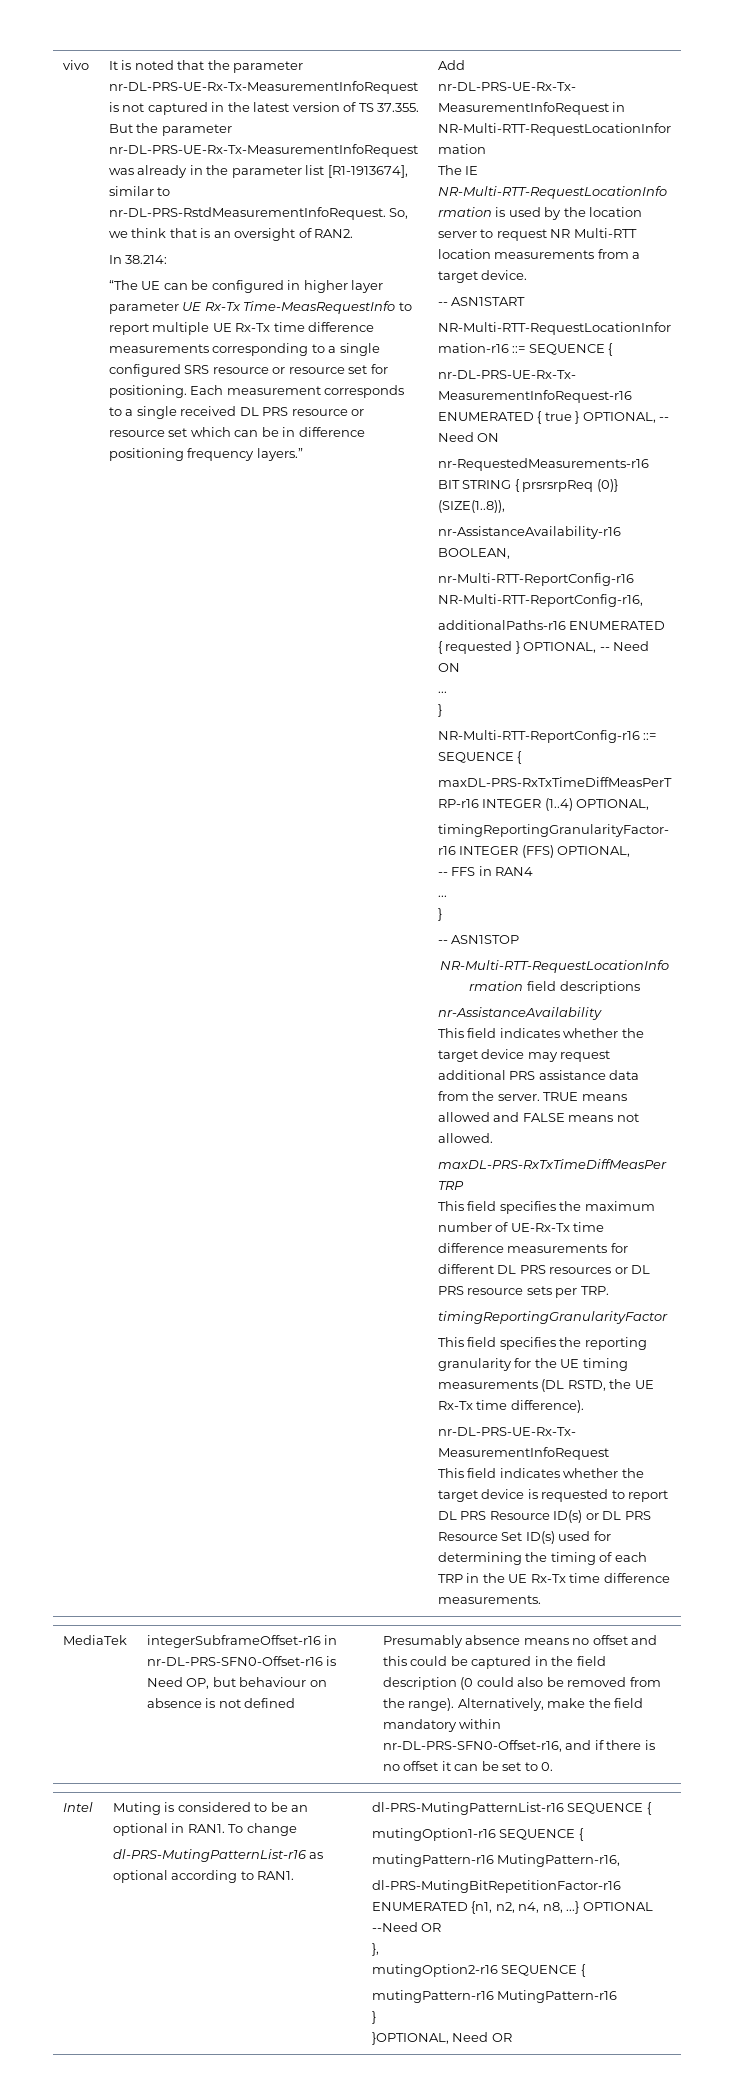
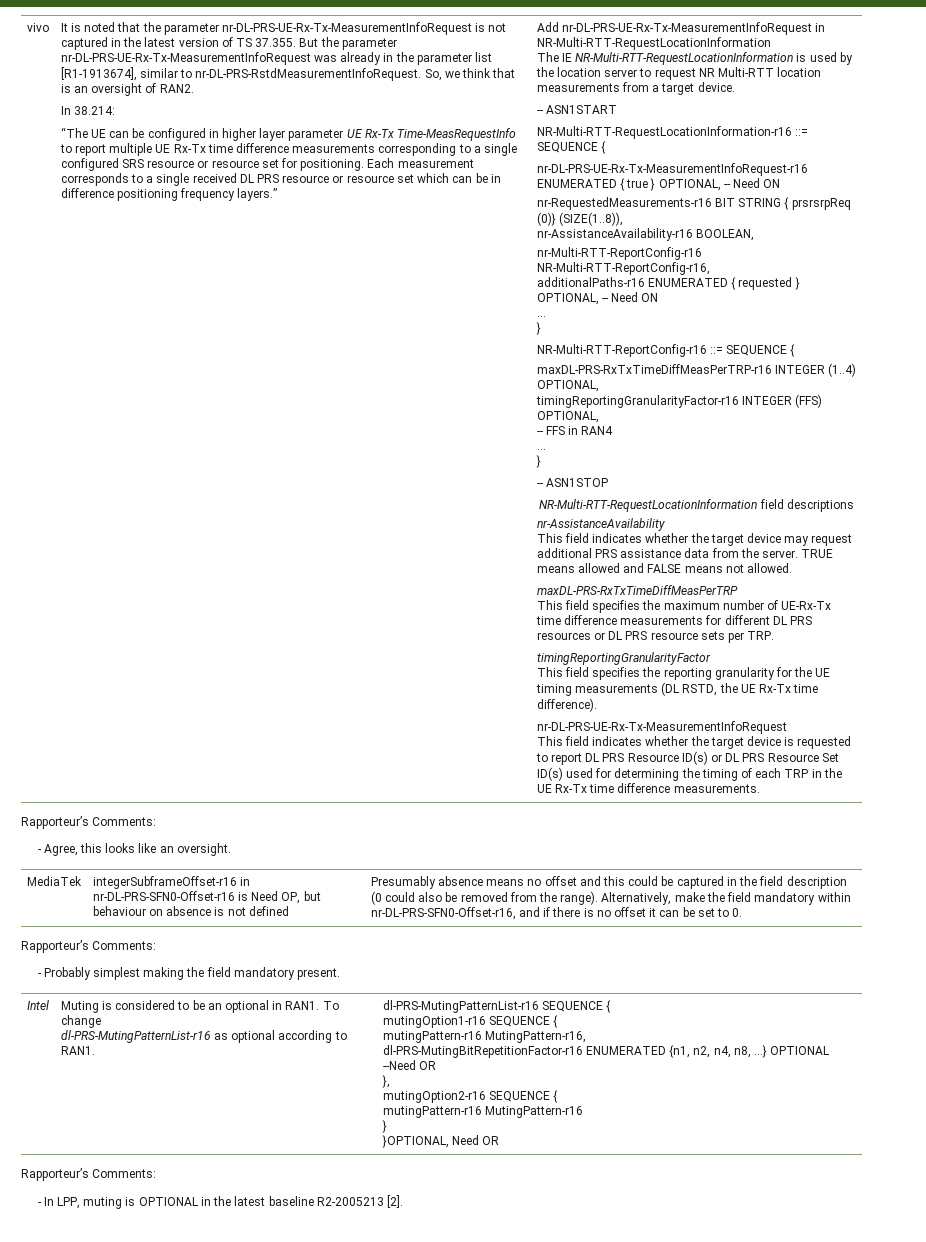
  This field indicates whether the target device is requested to report DL PRS Resource ID(s) or DL PRS Resource Set ID(s) used for determining the timing of each TRP in the UE Rx-Tx time difference measurements.
+ Rapporteur’s Comments:
+ - Agree, this looks like an oversight.
  Alternatively, make the field mandatory within nr-DL-PRS-SFN0-Offset-r16, and if there is no offset it can be set to 0.
+ Rapporteur’s Comments:
+ - Probably simplest making the field mandatory present.
  }OPTIONAL, Need OR
+ Rapporteur’s Comments:
+ - In LPP, muting is OPTIONAL in the latest baseline R2-2005213 [2].

